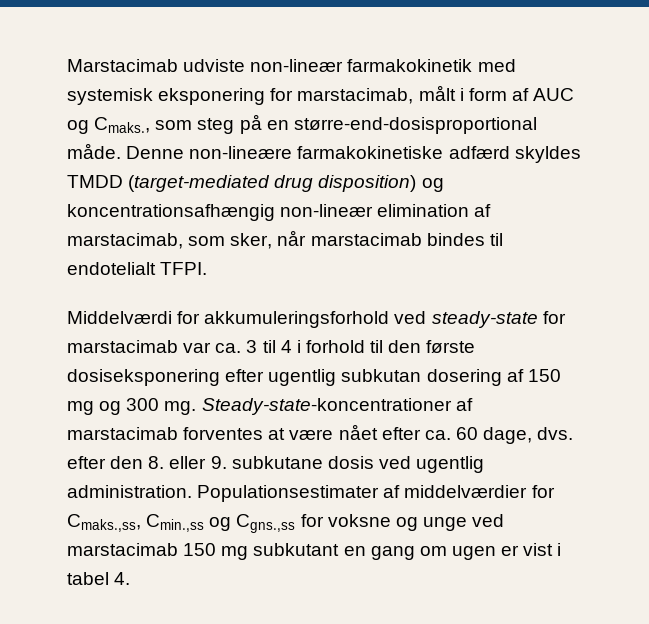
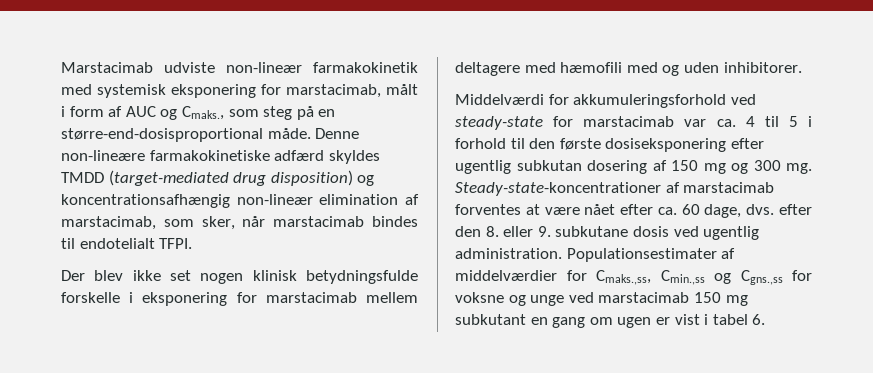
+ Der blev ikke set nogen klinisk betydningsfulde forskelle i eksponering for marstacimab mellem deltagere med hæmofili med og uden inhibitorer.
- Middelværdi for akkumuleringsforhold ved steady-state for marstacimab var ca. 3 til 4 i forhold til den første dosiseksponering efter ugentlig subkutan dosering af 150 mg og 300 mg.
+ Middelværdi for akkumuleringsforhold ved steady-state for marstacimab var ca. 4 til 5 i forhold til den første dosiseksponering efter ugentlig subkutan dosering af 150 mg og 300 mg.
- Populationsestimater af middelværdier for Cmaks.,ss, Cmin.,ss og Cgns.,ss for voksne og unge ved marstacimab 150 mg subkutant en gang om ugen er vist i tabel 4.
+ Populationsestimater af middelværdier for Cmaks.,ss, Cmin.,ss og Cgns.,ss for voksne og unge ved marstacimab 150 mg subkutant en gang om ugen er vist i tabel 6.

